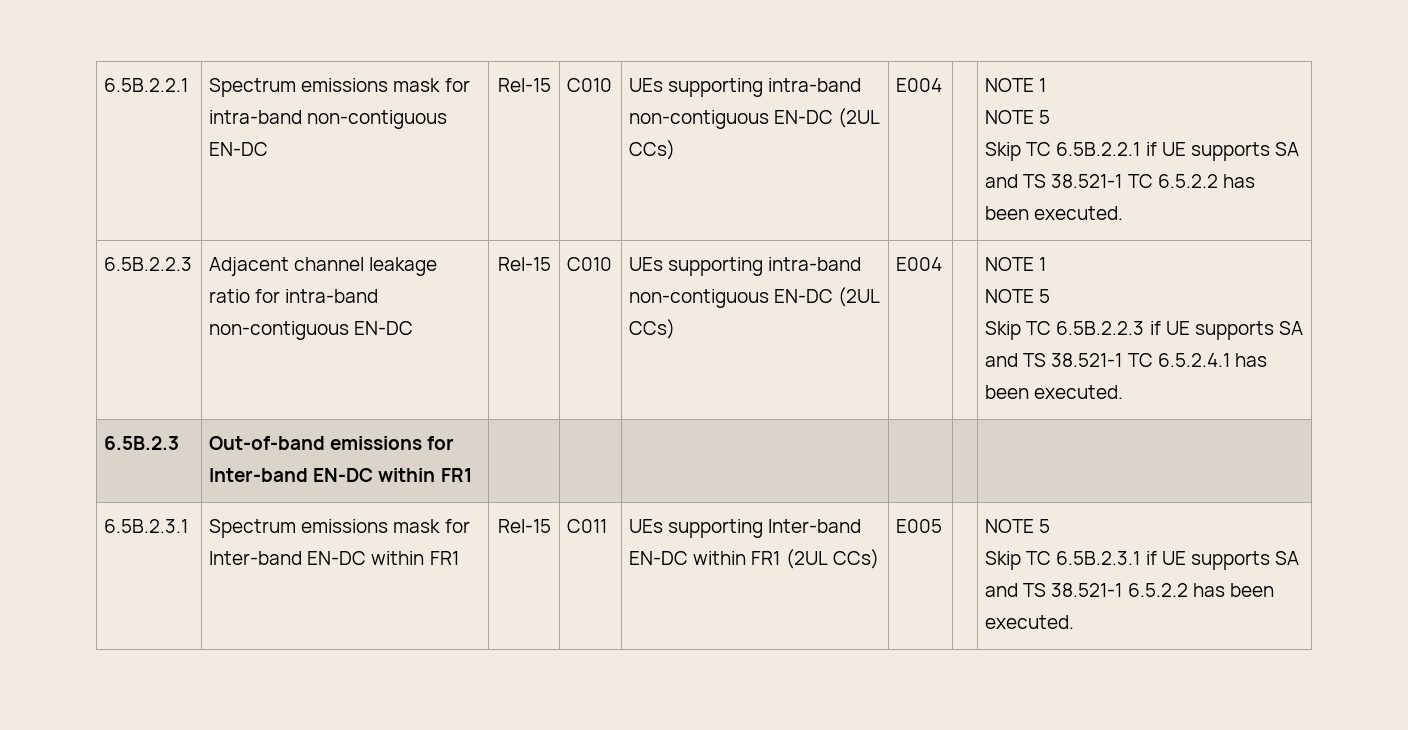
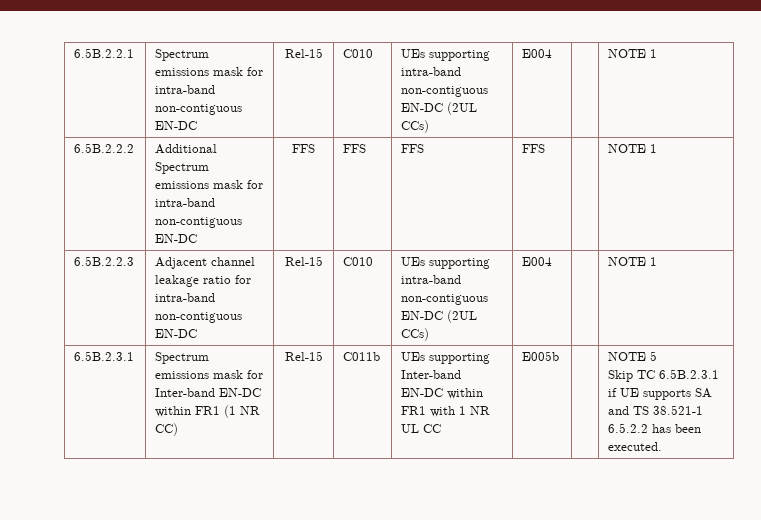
  6.5B.2.2.1 | Spectrum emissions mask for intra-band non-contiguous EN-DC | Rel-15 | C010 | UEs supporting intra-band non-contiguous EN-DC (2UL CCs) | E004 | | NOTE 1
- NOTE 5
- Skip TC 6.5B.2.2.1 if UE supports SA and TS 38.521-1 TC 6.5.2.2 has been executed.
+ 6.5B.2.2.2 | Additional Spectrum emissions mask for intra-band non-contiguous EN-DC | FFS | FFS | FFS | FFS | | NOTE 1
  6.5B.2.2.3 | Adjacent channel leakage ratio for intra-band non-contiguous EN-DC | Rel-15 | C010 | UEs supporting intra-band non-contiguous EN-DC (2UL CCs) | E004 | | NOTE 1
- NOTE 5
- Skip TC 6.5B.2.2.3 if UE supports SA and TS 38.521-1 TC 6.5.2.4.1 has been executed.
- 6.5B.2.3 | Out-of-band emissions for Inter-band EN-DC within FR1 | | | | | |
- Spectrum emissions mask for Inter-band EN-DC within FR1 | Rel-15 | C011
+ Spectrum emissions mask for Inter-band EN-DC within FR1 (1 NR CC) | Rel-15 | C011b
- UEs supporting Inter-band EN-DC within FR1 (2UL CCs) | E005
+ UEs supporting Inter-band EN-DC within FR1 with 1 NR UL CC | E005b

